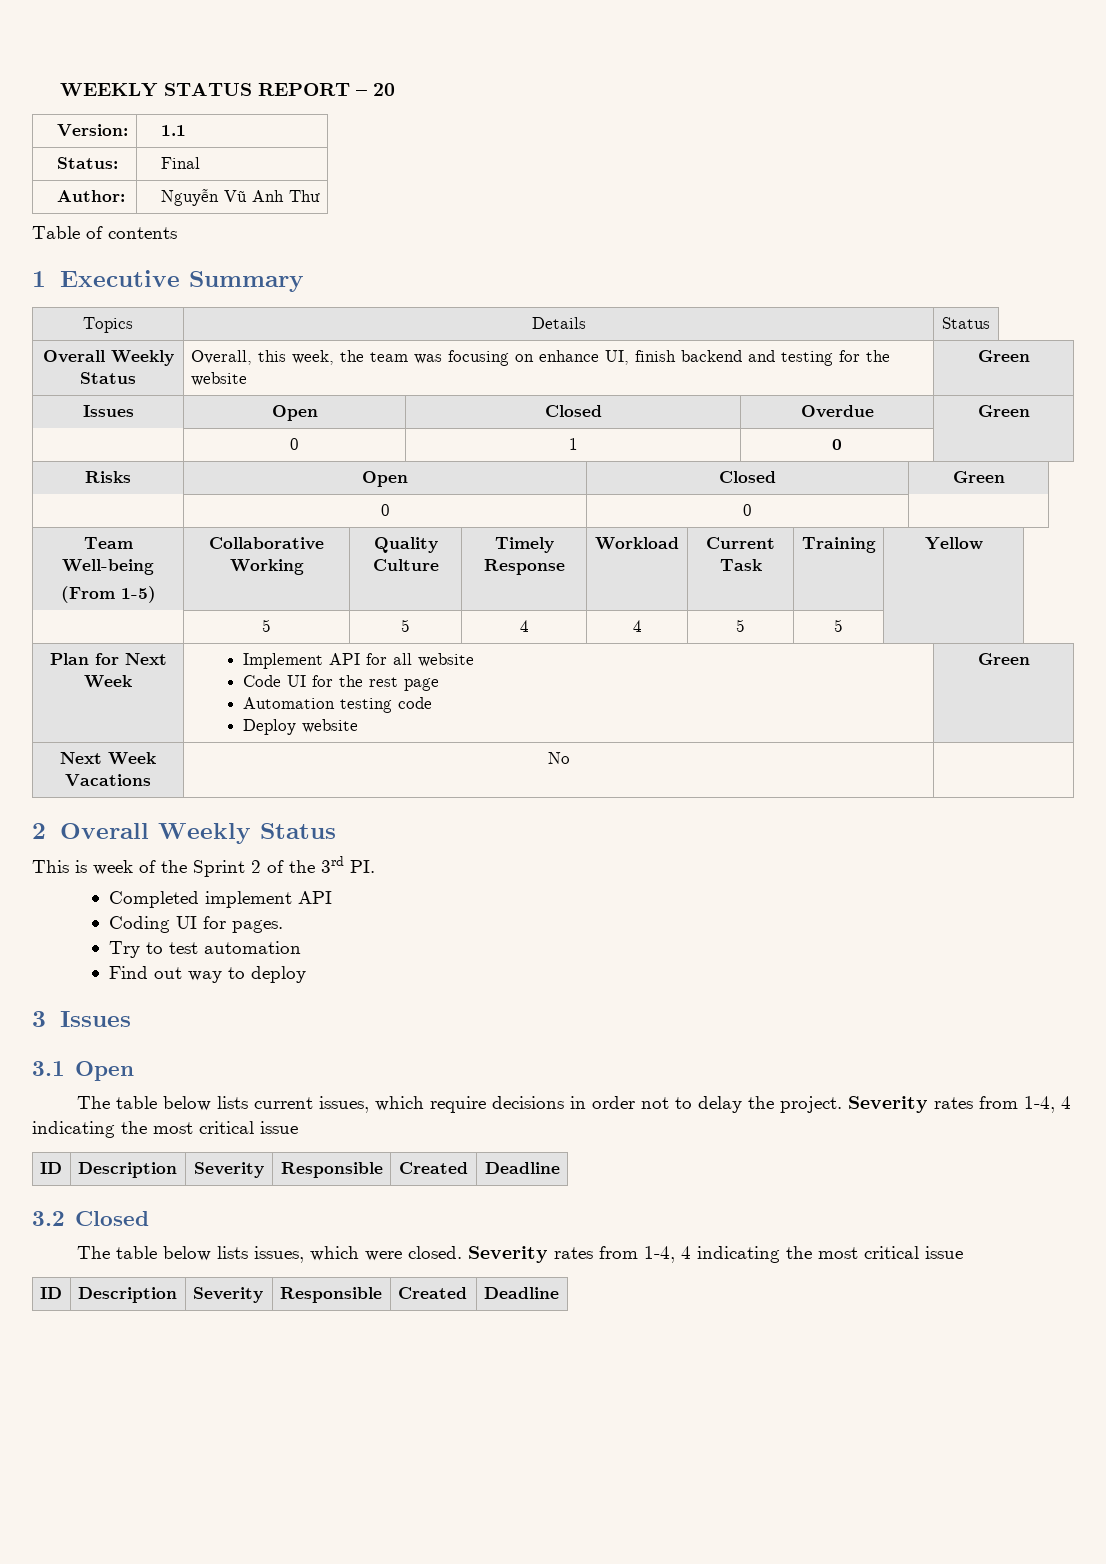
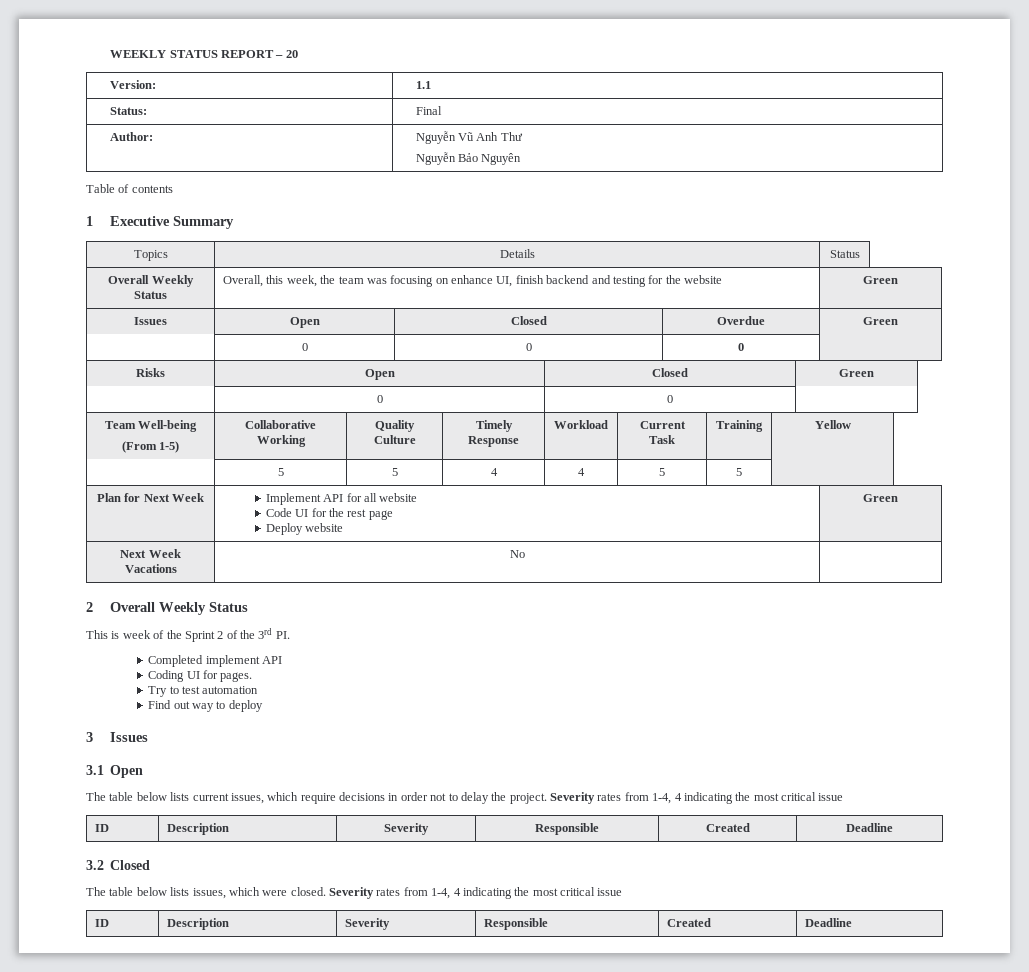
  Author: | Nguyễn Vũ Anh Thư
+ Nguyễn Bảo Nguyên
- | 0 | 1 | 0 |
+ | 0 | 0 | 0 |
  Plan for Next Week | Implement API for all website
  Code UI for the rest page
- Automation testing code

